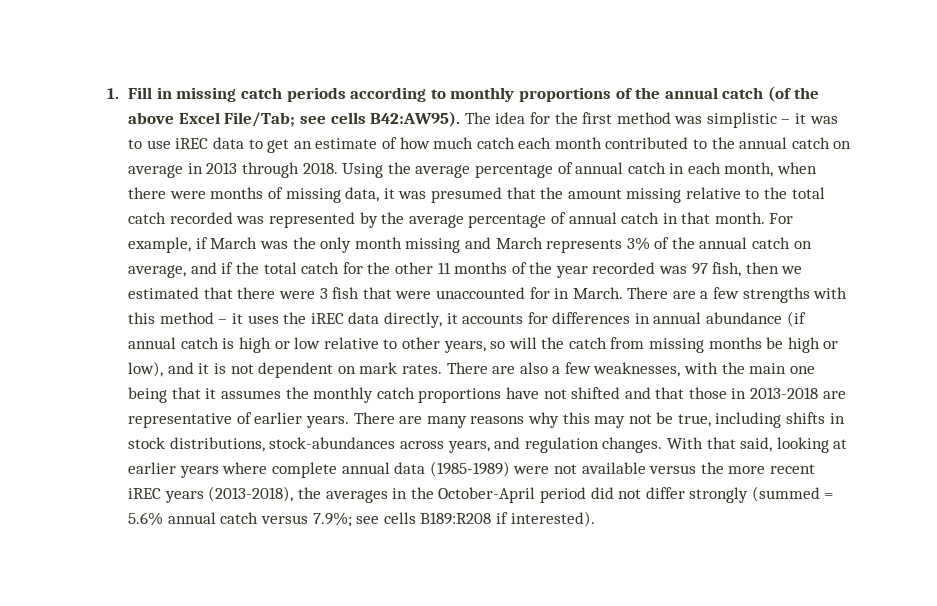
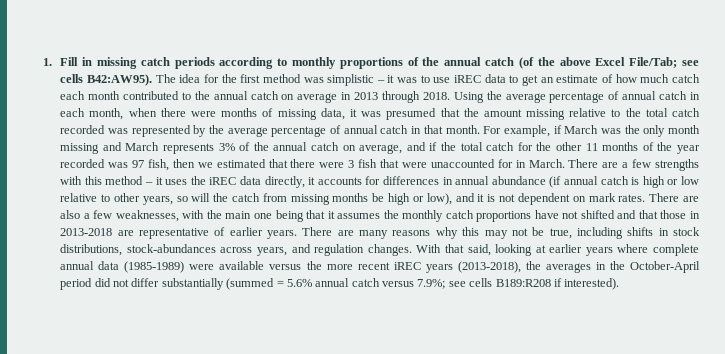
- With that said, looking at earlier years where complete annual data (1985-1989) were not available versus the more recent iREC years (2013-2018), the averages in the October-April period did not differ strongly (summed = 5.6% annual catch versus 7.9%; see cells B189:R208 if interested).
+ With that said, looking at earlier years where complete annual data (1985-1989) were available versus the more recent iREC years (2013-2018), the averages in the October-April period did not differ substantially (summed = 5.6% annual catch versus 7.9%; see cells B189:R208 if interested).

